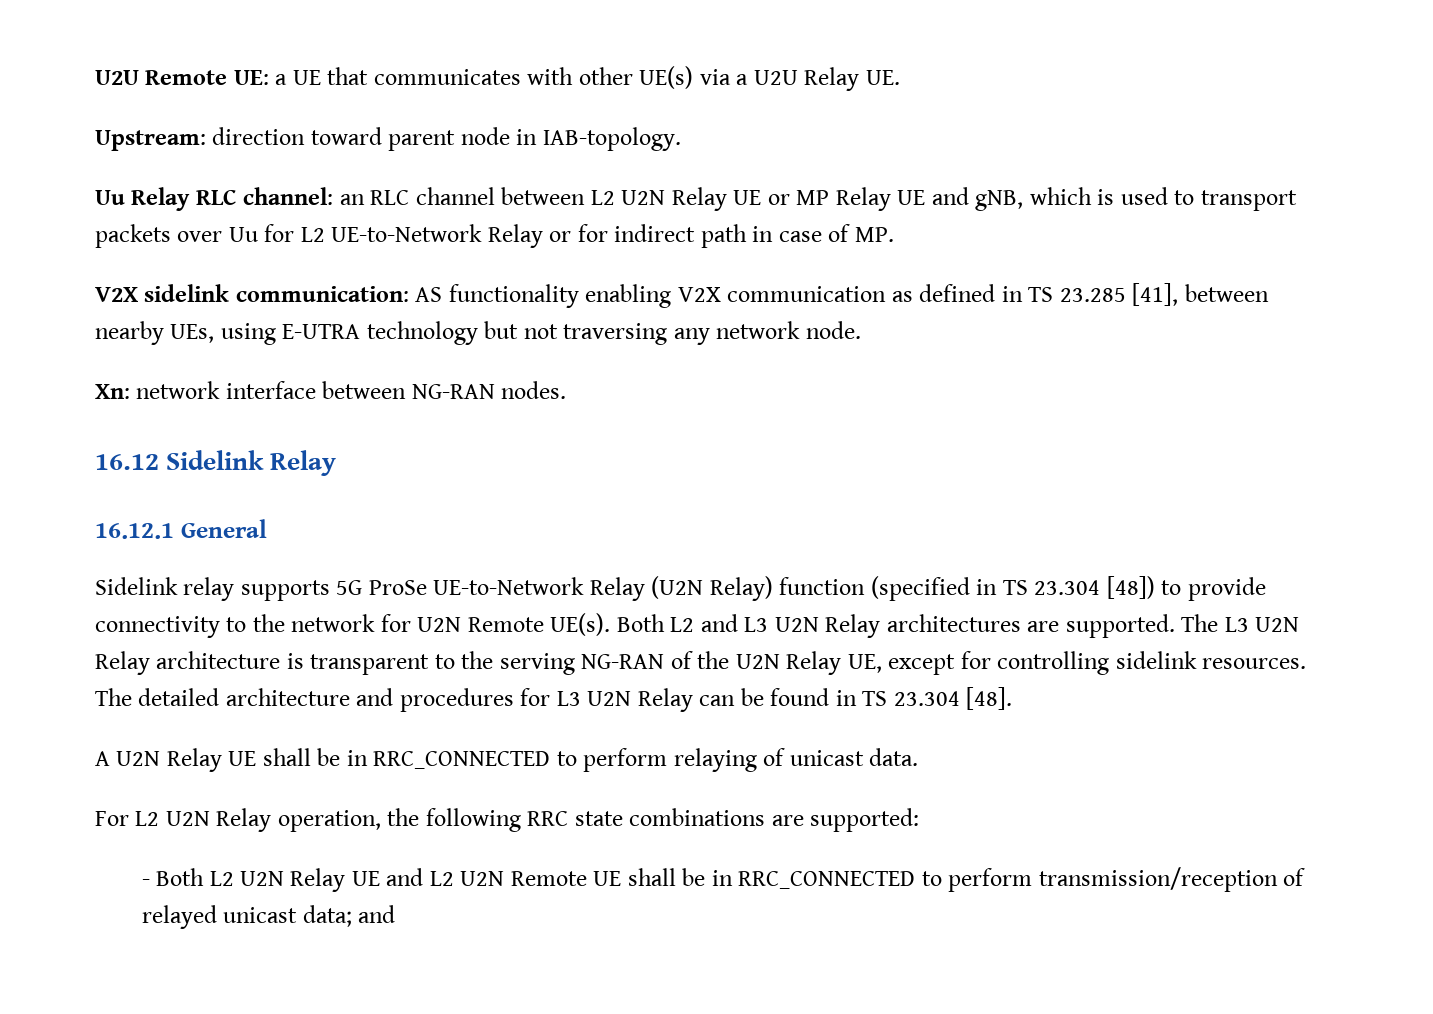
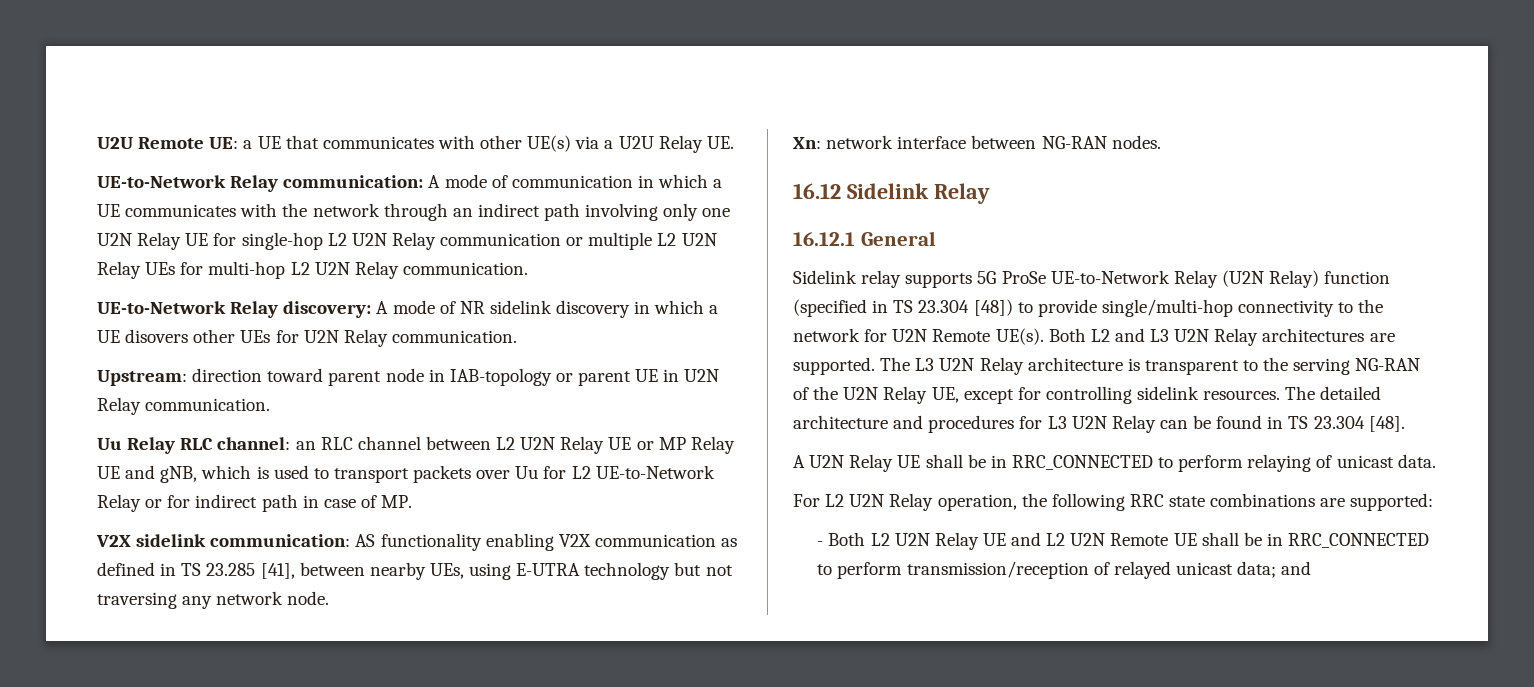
+ UE-to-Network Relay communication: A mode of communication in which a UE communicates with the network through an indirect path involving only one U2N Relay UE for single-hop L2 U2N Relay communication or multiple L2 U2N Relay UEs for multi-hop L2 U2N Relay communication.
+ UE-to-Network Relay discovery: A mode of NR sidelink discovery in which a UE disovers other UEs for U2N Relay communication.
- Upstream: direction toward parent node in IAB-topology.
+ Upstream: direction toward parent node in IAB-topology or parent UE in U2N Relay communication.
- Sidelink relay supports 5G ProSe UE-to-Network Relay (U2N Relay) function (specified in TS 23.304 [48]) to provide connectivity to the network for U2N Remote UE(s).
+ Sidelink relay supports 5G ProSe UE-to-Network Relay (U2N Relay) function (specified in TS 23.304 [48]) to provide single/multi-hop connectivity to the network for U2N Remote UE(s).

